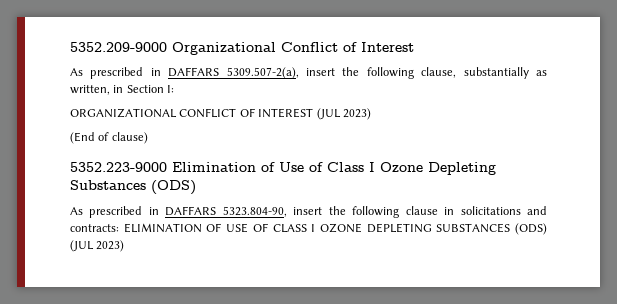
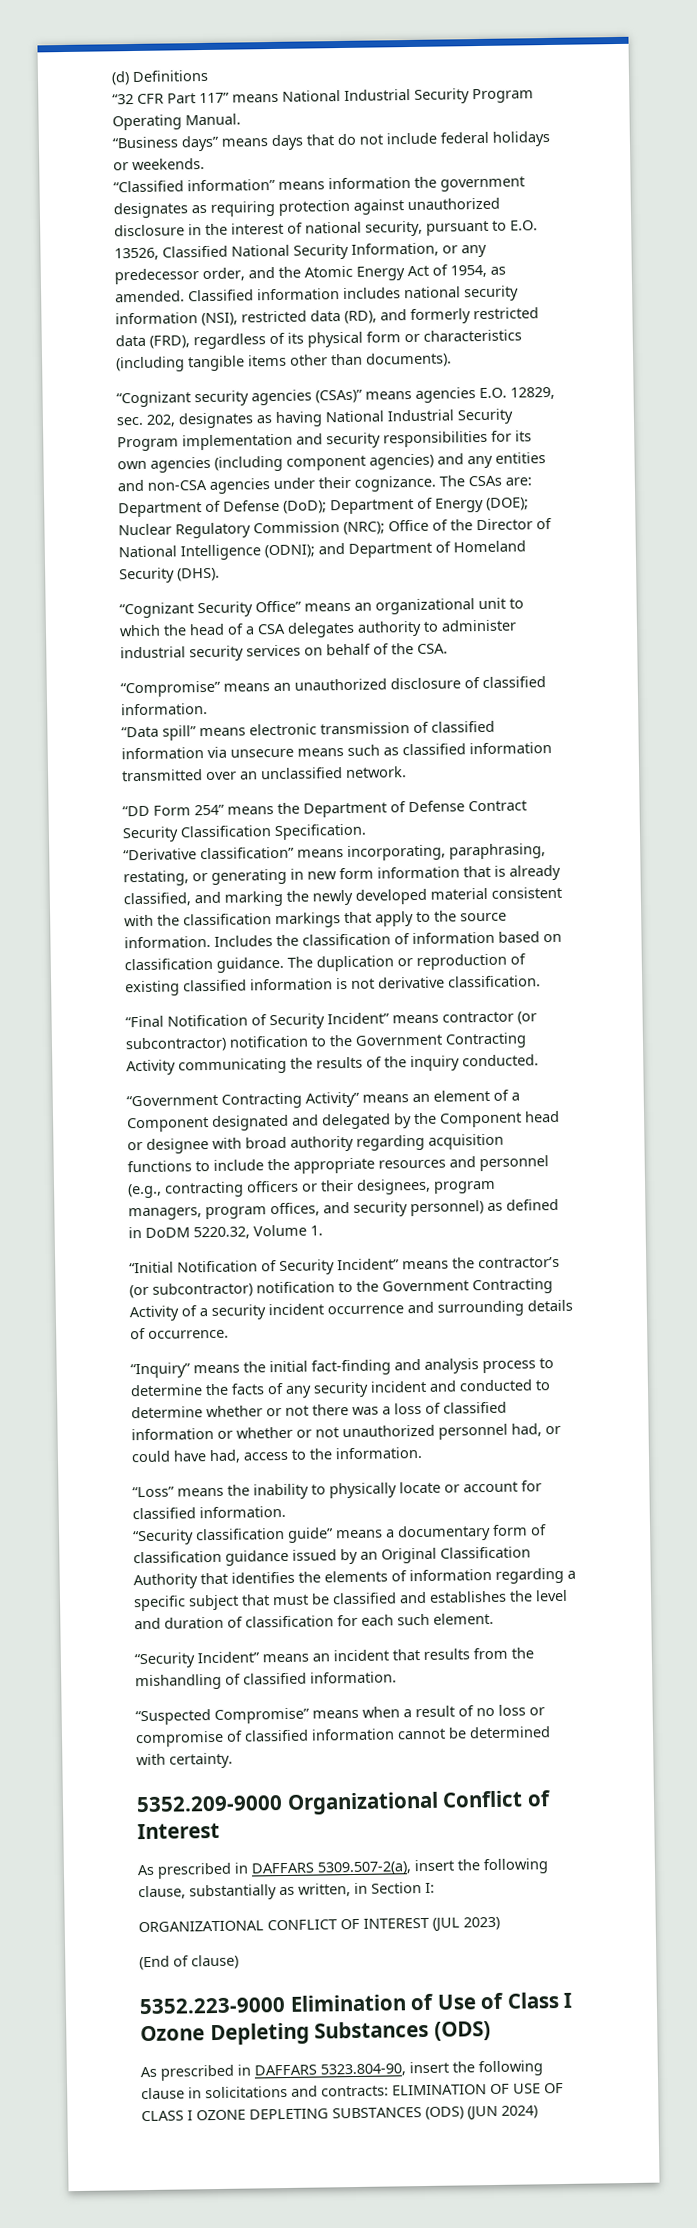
+ (d) Definitions
+ “32 CFR Part 117” means National Industrial Security Program Operating Manual.
+ “Business days” means days that do not include federal holidays or weekends.
+ “Classified information” means information the government designates as requiring protection against unauthorized disclosure in the interest of national security, pursuant to E.O. 13526, Classified National Security Information, or any predecessor order, and the Atomic Energy Act of 1954, as amended. Classified information includes national security information (NSI), restricted data (RD), and formerly restricted data (FRD), regardless of its physical form or characteristics (including tangible items other than documents).
+ “Cognizant security agencies (CSAs)” means agencies E.O. 12829, sec. 202, designates as having National Industrial Security Program implementation and security responsibilities for its own agencies (including component agencies) and any entities and non-CSA agencies under their cognizance. The CSAs are: Department of Defense (DoD); Department of Energy (DOE); Nuclear Regulatory Commission (NRC); Office of the Director of National Intelligence (ODNI); and Department of Homeland Security (DHS).
+ “Cognizant Security Office” means an organizational unit to which the head of a CSA delegates authority to administer industrial security services on behalf of the CSA.
+ “Compromise” means an unauthorized disclosure of classified information.
+ “Data spill” means electronic transmission of classified information via unsecure means such as classified information transmitted over an unclassified network.
+ “DD Form 254” means the Department of Defense Contract Security Classification Specification.
+ “Derivative classification” means incorporating, paraphrasing, restating, or generating in new form information that is already classified, and marking the newly developed material consistent with the classification markings that apply to the source information. Includes the classification of information based on classification guidance. The duplication or reproduction of existing classified information is not derivative classification.
+ “Final Notification of Security Incident” means contractor (or subcontractor) notification to the Government Contracting Activity communicating the results of the inquiry conducted.
+ “Government Contracting Activity” means an element of a Component designated and delegated by the Component head or designee with broad authority regarding acquisition functions to include the appropriate resources and personnel (e.g., contracting officers or their designees, program managers, program offices, and security personnel) as defined in DoDM 5220.32, Volume 1.
+ “Initial Notification of Security Incident” means the contractor’s (or subcontractor) notification to the Government Contracting Activity of a security incident occurrence and surrounding details of occurrence.
+ “Inquiry” means the initial fact-finding and analysis process to determine the facts of any security incident and conducted to determine whether or not there was a loss of classified information or whether or not unauthorized personnel had, or could have had, access to the information.
+ “Loss” means the inability to physically locate or account for classified information.
+ “Security classification guide” means a documentary form of classification guidance issued by an Original Classification Authority that identifies the elements of information regarding a specific subject that must be classified and establishes the level and duration of classification for each such element.
+ “Security Incident” means an incident that results from the mishandling of classified information.
+ “Suspected Compromise” means when a result of no loss or compromise of classified information cannot be determined with certainty.
- As prescribed in DAFFARS 5323.804-90, insert the following clause in solicitations and contracts: ELIMINATION OF USE OF CLASS I OZONE DEPLETING SUBSTANCES (ODS) (JUL 2023)
+ As prescribed in DAFFARS 5323.804-90, insert the following clause in solicitations and contracts: ELIMINATION OF USE OF CLASS I OZONE DEPLETING SUBSTANCES (ODS) (JUN 2024)

